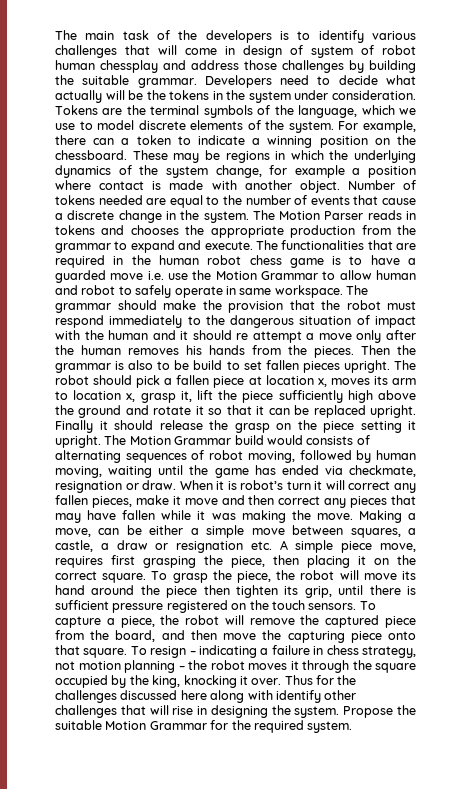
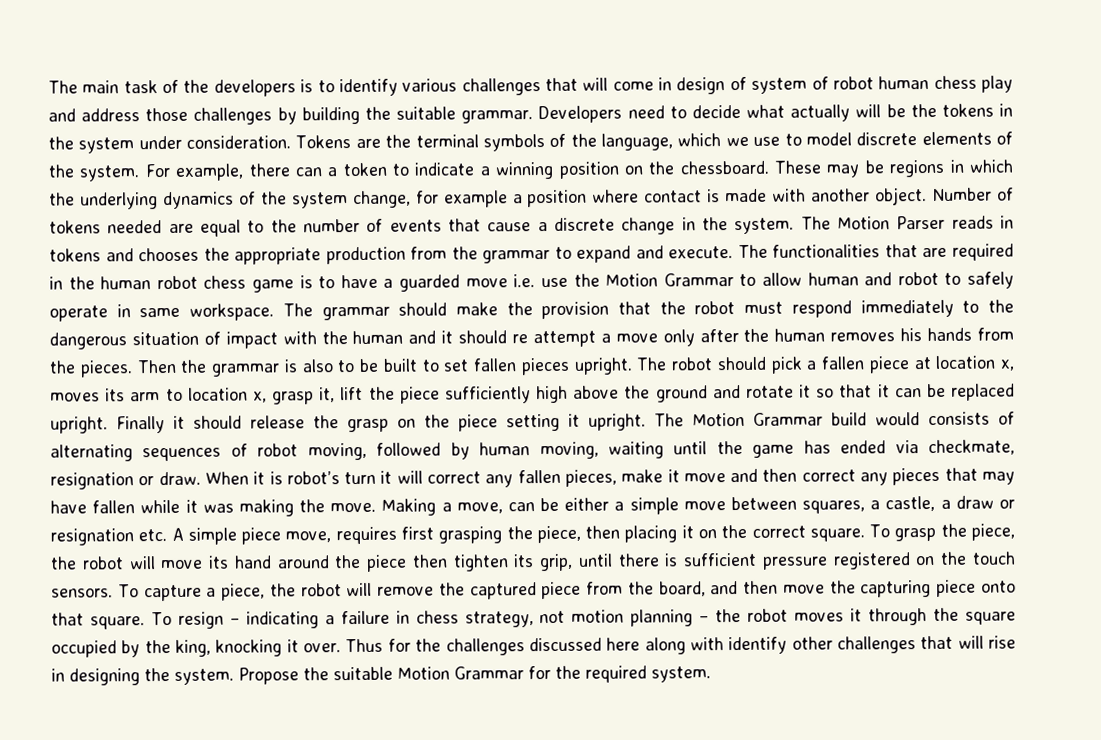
- The main task of the developers is to identify various challenges that will come in design of system of robot human chessplay and address those challenges by building the suitable grammar.
+ The main task of the developers is to identify various challenges that will come in design of system of robot human chess play and address those challenges by building the suitable grammar.
- Then the grammar is also to be build to set fallen pieces upright.
+ Then the grammar is also to be built to set fallen pieces upright.

